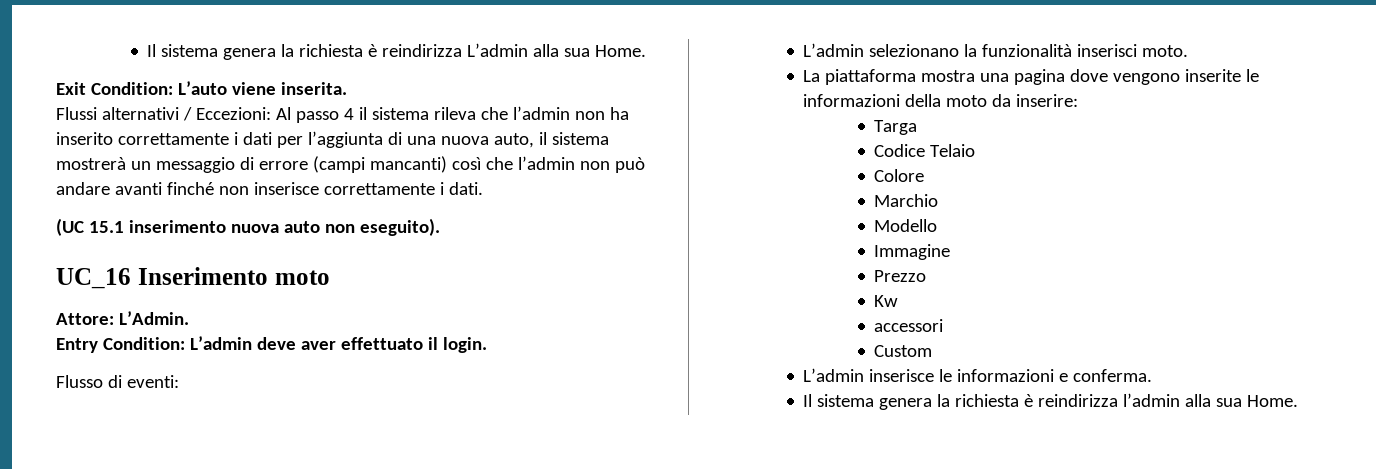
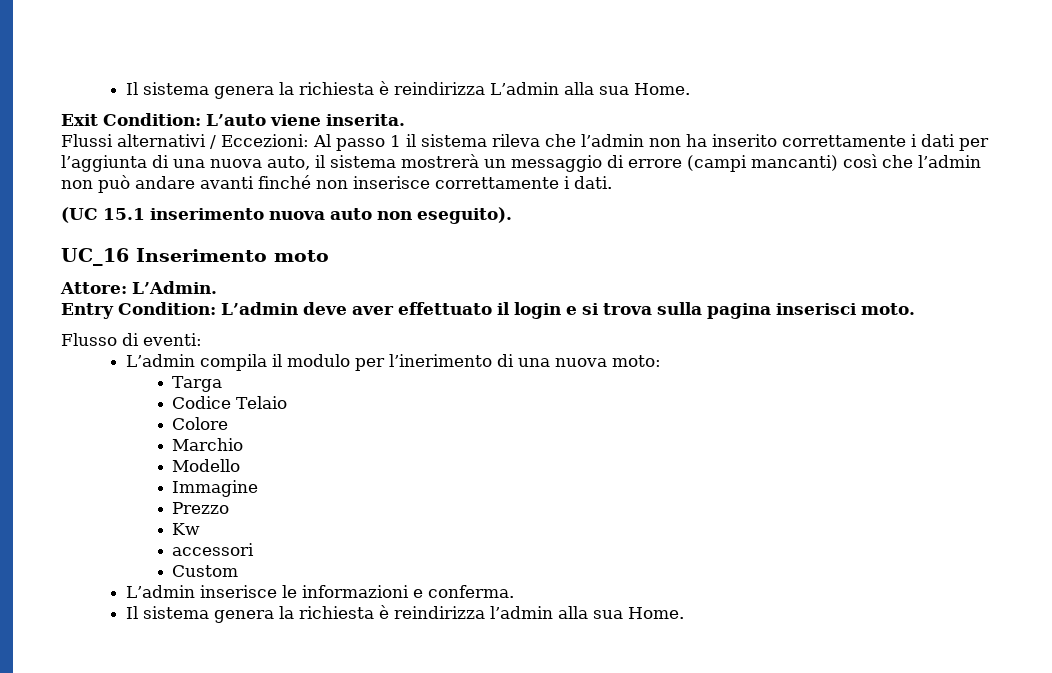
- Flussi alternativi / Eccezioni: Al passo 4 il sistema rileva che l’admin non ha inserito correttamente i dati per l’aggiunta di una nuova auto, il sistema mostrerà un messaggio di errore (campi mancanti) così che l’admin non può andare avanti finché non inserisce correttamente i dati.
+ Flussi alternativi / Eccezioni: Al passo 1 il sistema rileva che l’admin non ha inserito correttamente i dati per l’aggiunta di una nuova auto, il sistema mostrerà un messaggio di errore (campi mancanti) così che l’admin non può andare avanti finché non inserisce correttamente i dati.
- Entry Condition: L’admin deve aver effettuato il login.
+ Entry Condition: L’admin deve aver effettuato il login e si trova sulla pagina inserisci moto.
  Flusso di eventi:
- L’admin selezionano la funzionalità inserisci moto.
- La piattaforma mostra una pagina dove vengono inserite le informazioni della moto da inserire:
+ L’admin compila il modulo per l’inerimento di una nuova moto:

